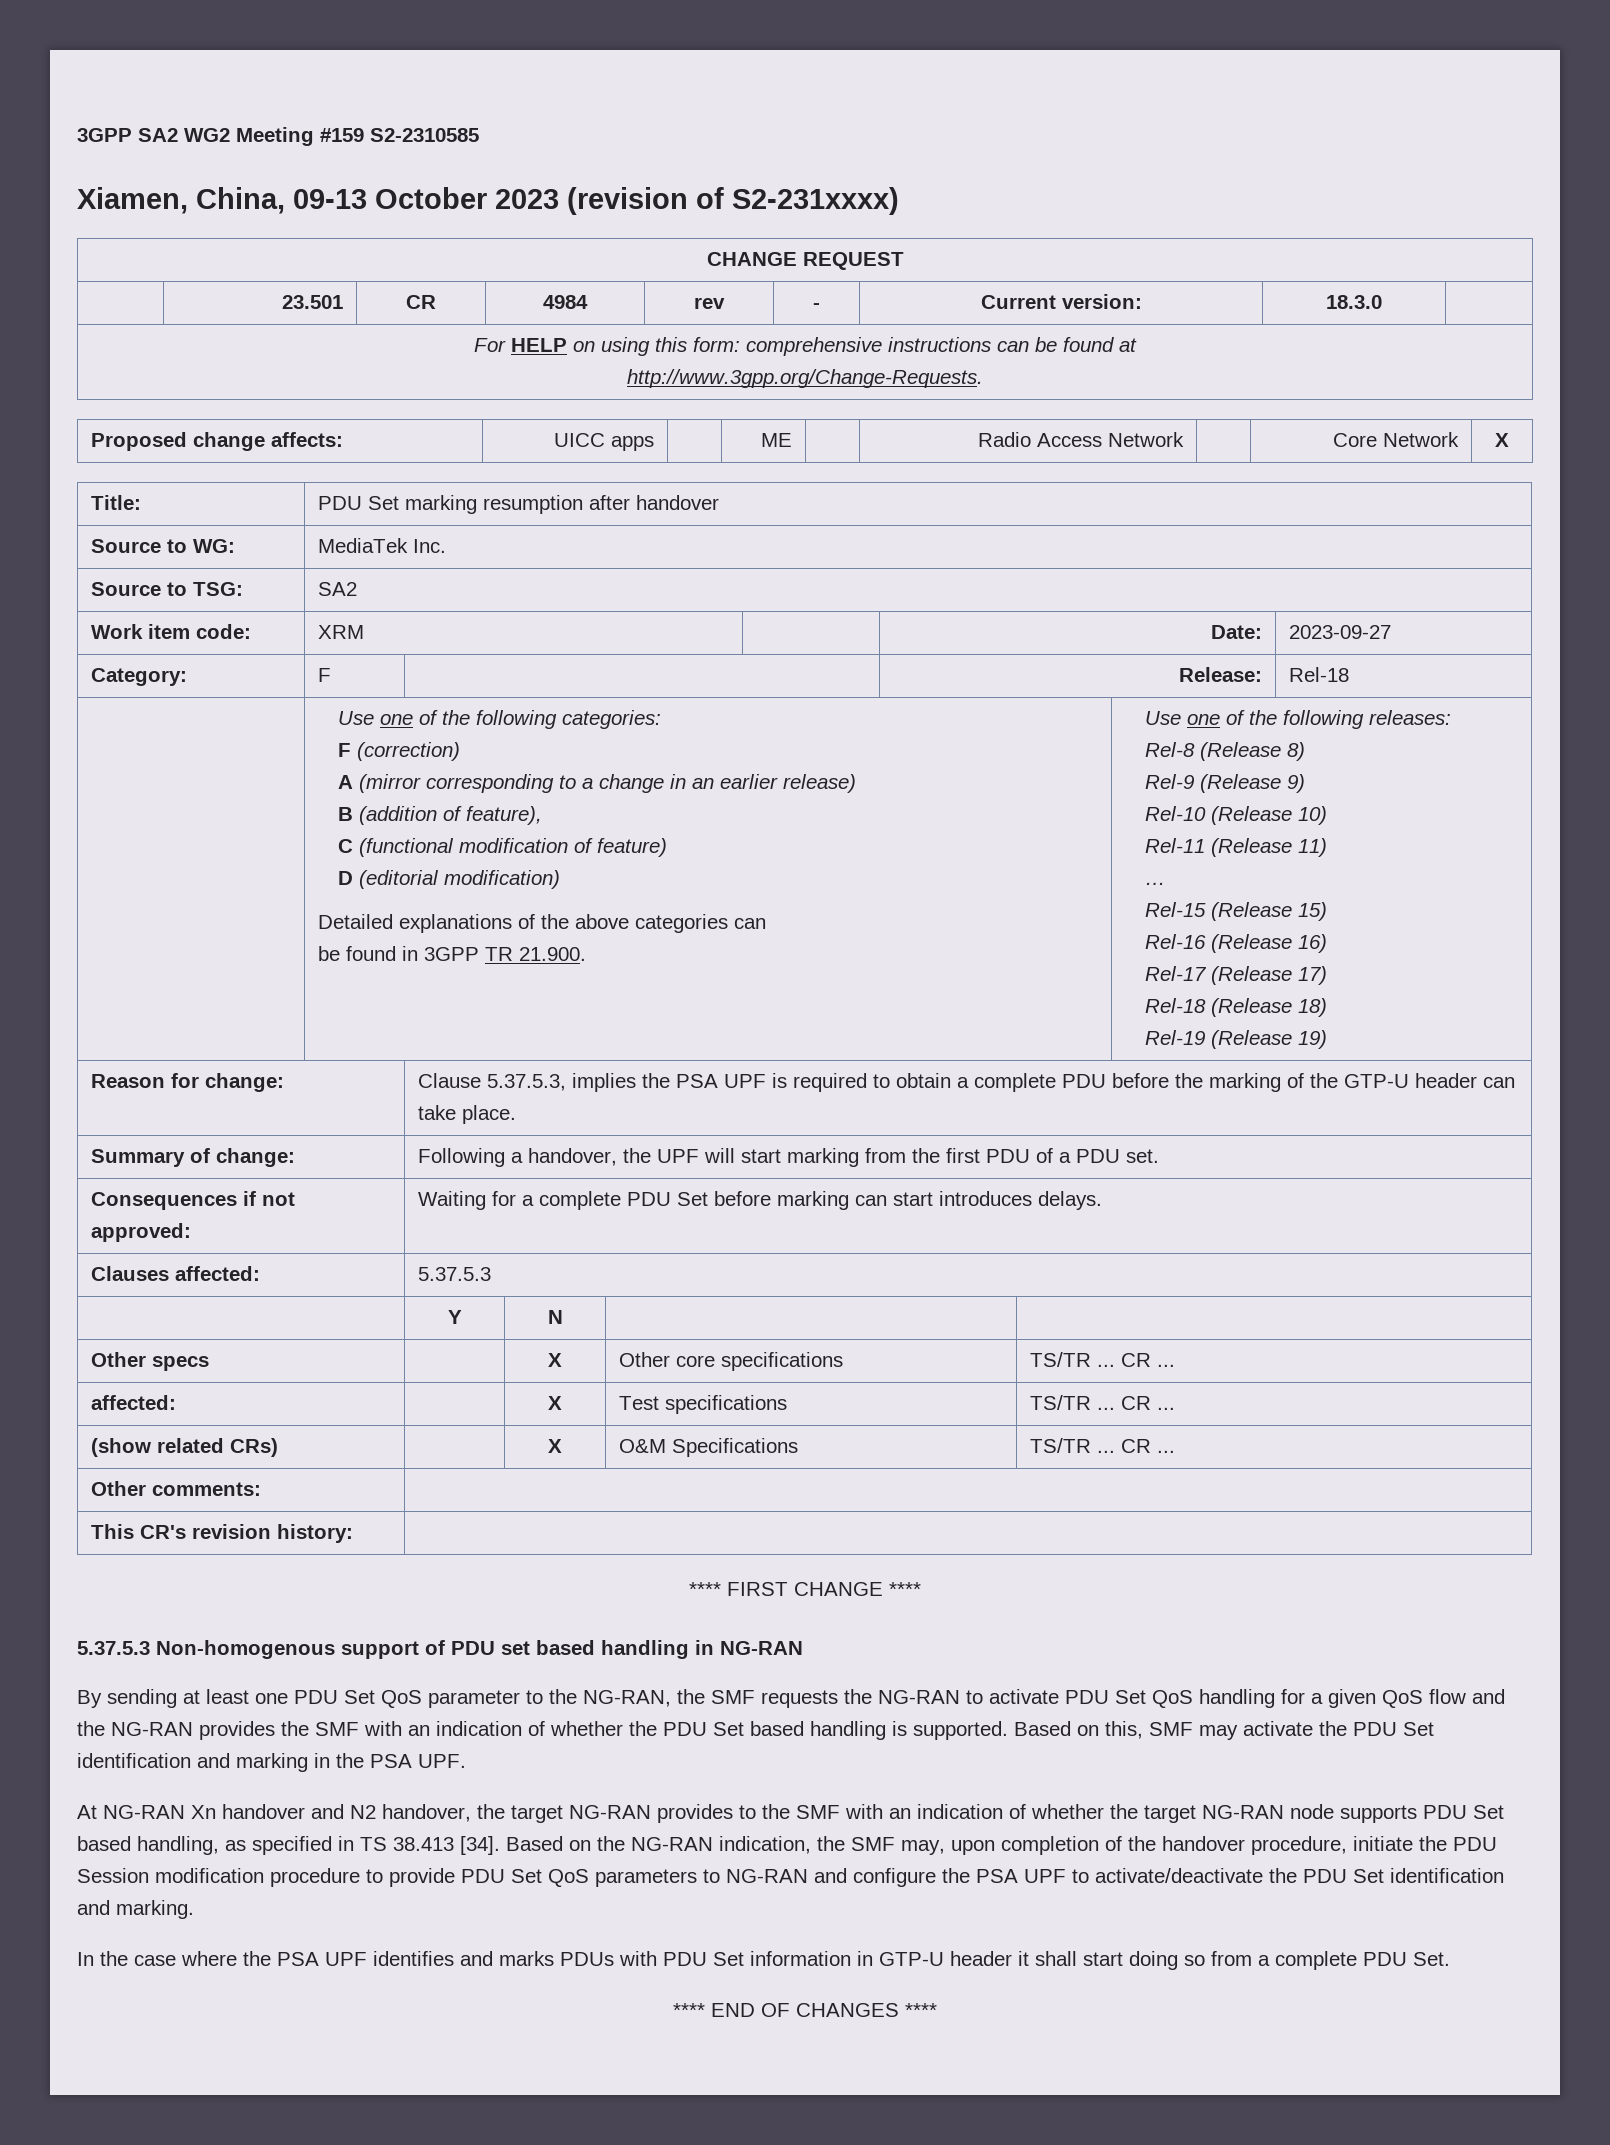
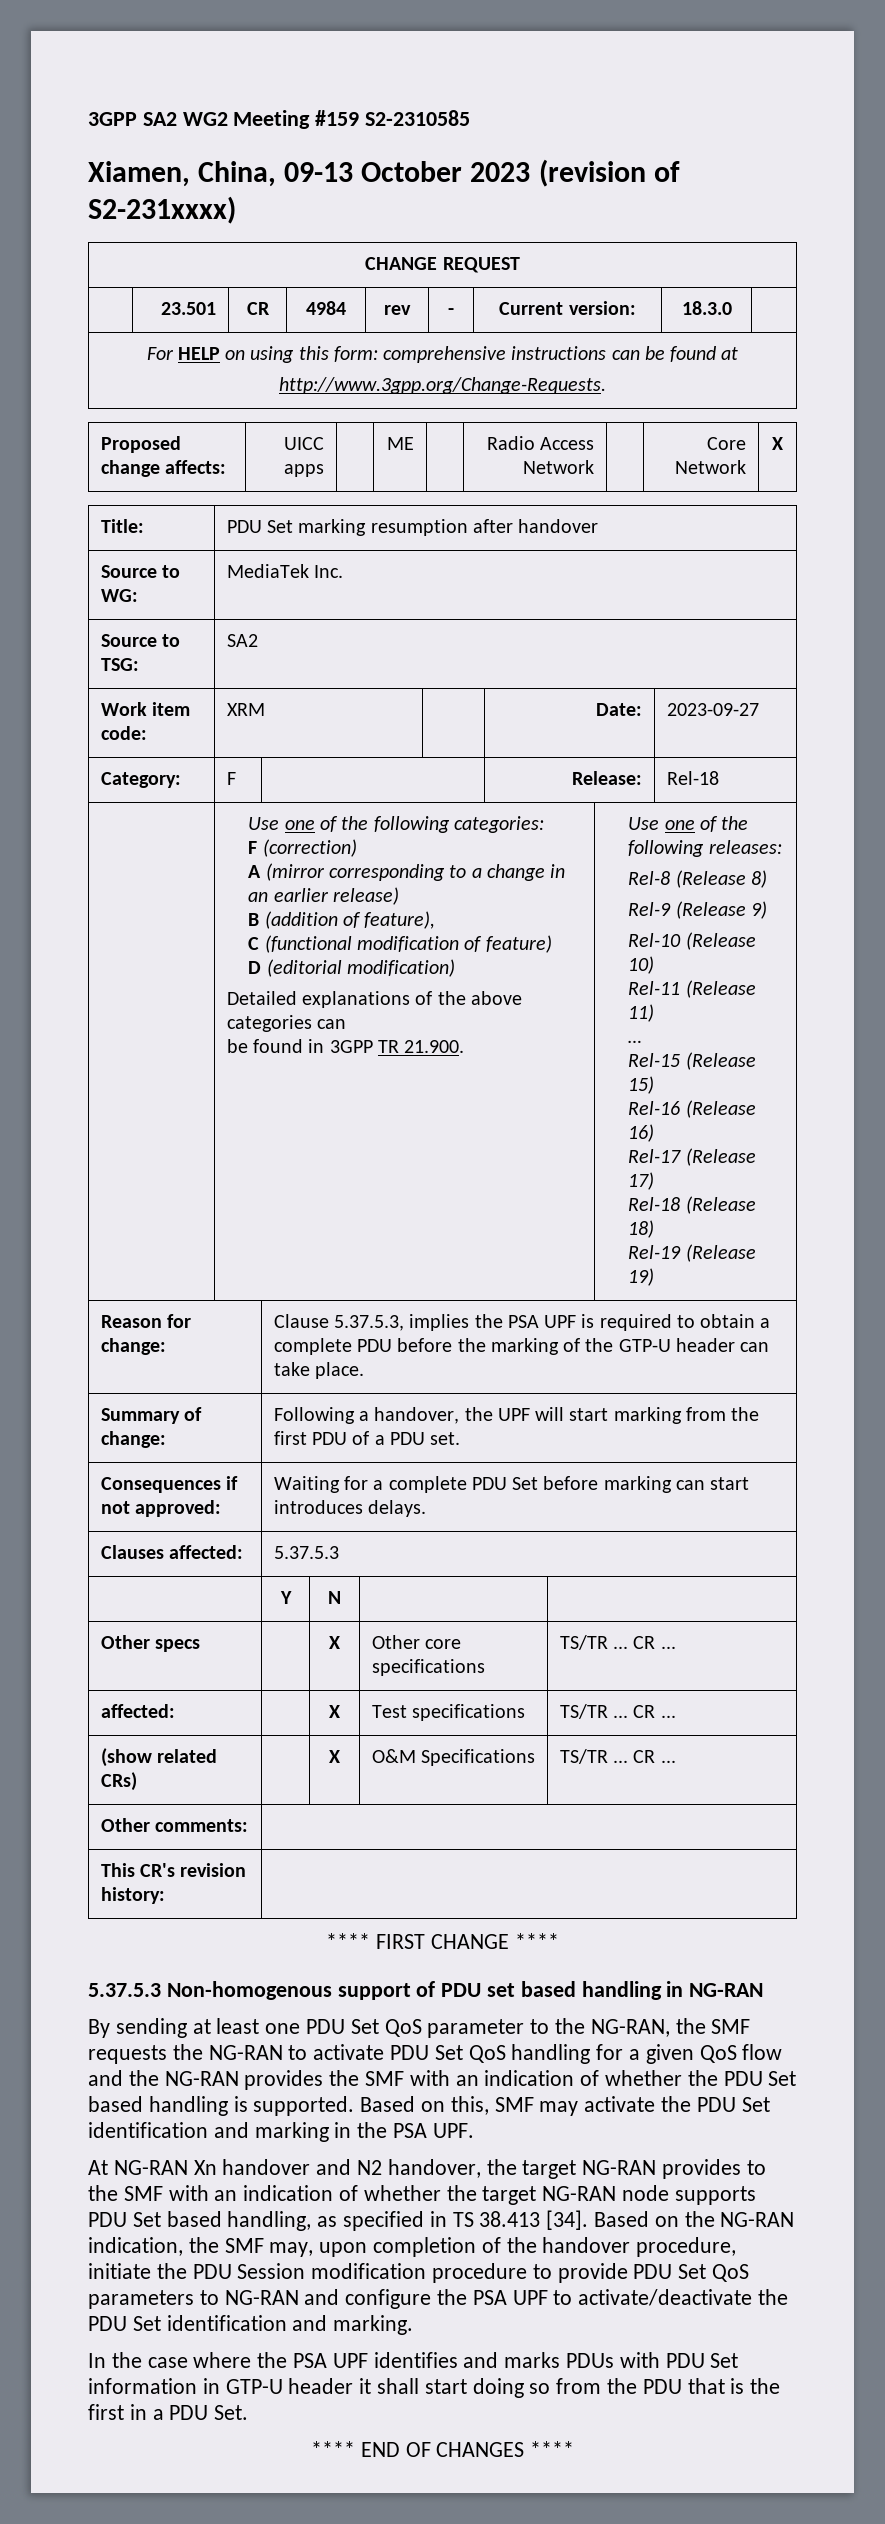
- In the case where the PSA UPF identifies and marks PDUs with PDU Set information in GTP-U header it shall start doing so from a complete PDU Set.
+ In the case where the PSA UPF identifies and marks PDUs with PDU Set information in GTP-U header it shall start doing so from the PDU that is the first in a PDU Set.

